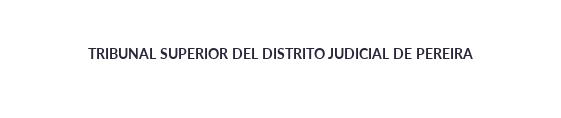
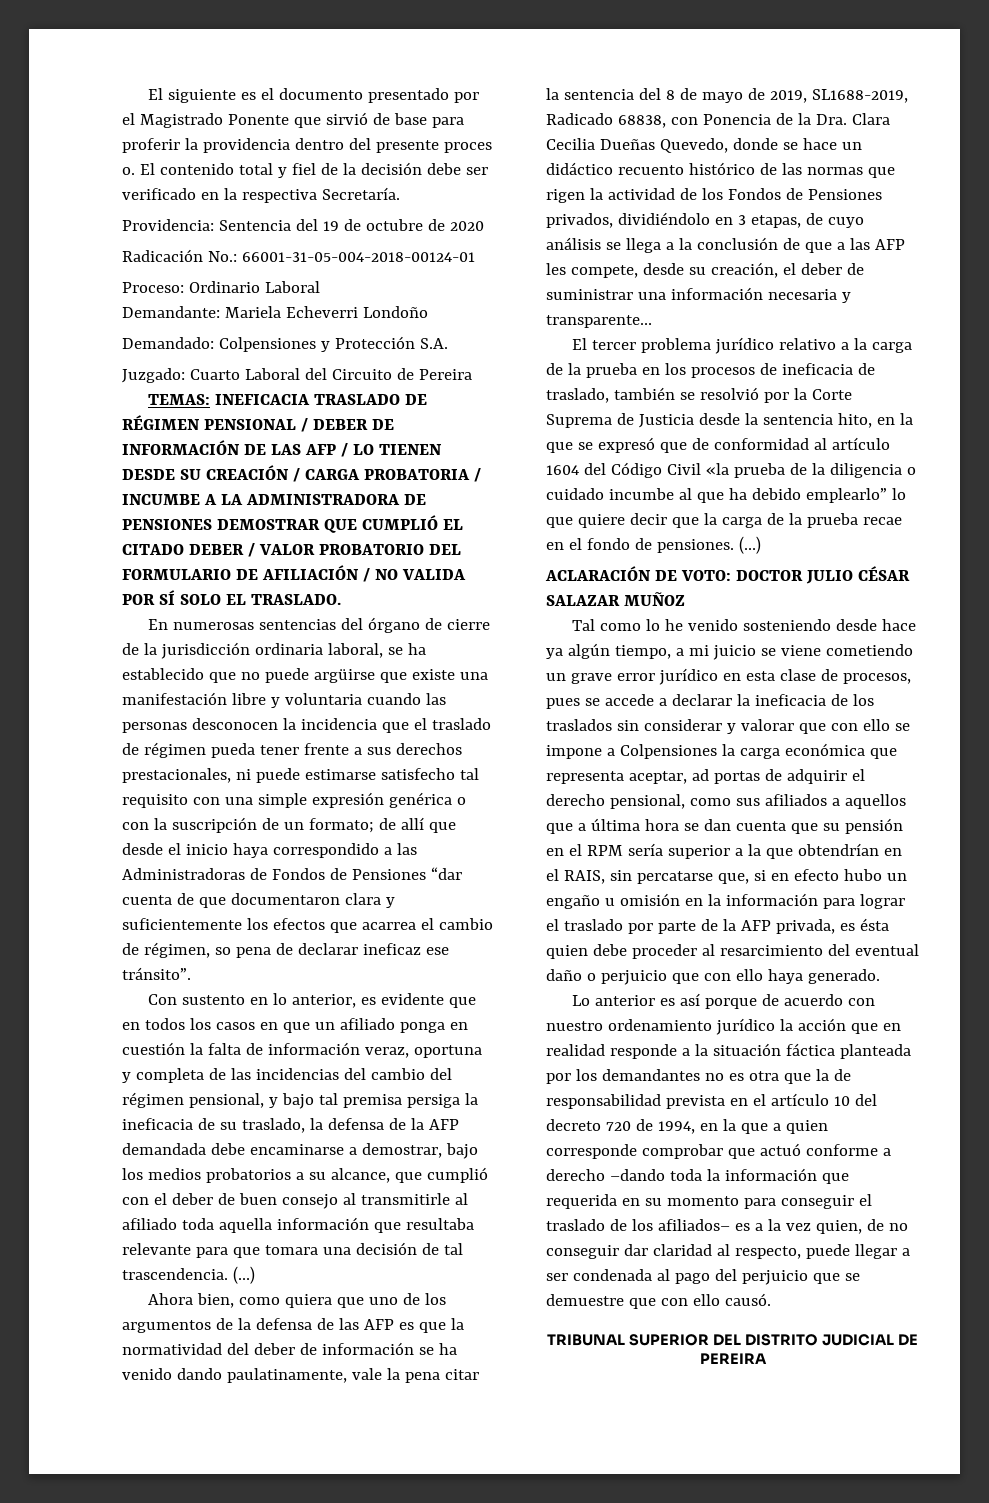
+ El siguiente es el documento presentado por el Magistrado Ponente que sirvió de base para proferir la providencia dentro del presente proces o. El contenido total y fiel de la decisión debe ser verificado en la respectiva Secretaría.
+ Providencia: Sentencia del 19 de octubre de 2020
+ Radicación No.: 66001-31-05-004-2018-00124-01
+ Proceso: Ordinario Laboral
+ Demandante: Mariela Echeverri Londoño
+ Demandado: Colpensiones y Protección S.A.
+ Juzgado: Cuarto Laboral del Circuito de Pereira
+ TEMAS: INEFICACIA TRASLADO DE RÉGIMEN PENSIONAL / DEBER DE INFORMACIÓN DE LAS AFP / LO TIENEN DESDE SU CREACIÓN / CARGA PROBATORIA / INCUMBE A LA ADMINISTRADORA DE PENSIONES DEMOSTRAR QUE CUMPLIÓ EL CITADO DEBER / VALOR PROBATORIO DEL FORMULARIO DE AFILIACIÓN / NO VALIDA POR SÍ SOLO EL TRASLADO.
+ En numerosas sentencias del órgano de cierre de la jurisdicción ordinaria laboral, se ha establecido que no puede argüirse que existe una manifestación libre y voluntaria cuando las personas desconocen la incidencia que el traslado de régimen pueda tener frente a sus derechos prestacionales, ni puede estimarse satisfecho tal requisito con una simple expresión genérica o con la suscripción de un formato; de allí que desde el inicio haya correspondido a las Administradoras de Fondos de Pensiones “dar cuenta de que documentaron clara y suficientemente los efectos que acarrea el cambio de régimen, so pena de declarar ineficaz ese tránsito”.
+ Con sustento en lo anterior, es evidente que en todos los casos en que un afiliado ponga en cuestión la falta de información veraz, oportuna y completa de las incidencias del cambio del régimen pensional, y bajo tal premisa persiga la ineficacia de su traslado, la defensa de la AFP demandada debe encaminarse a demostrar, bajo los medios probatorios a su alcance, que cumplió con el deber de buen consejo al transmitirle al afiliado toda aquella información que resultaba relevante para que tomara una decisión de tal trascendencia. (…)
+ Ahora bien, como quiera que uno de los argumentos de la defensa de las AFP es que la normatividad del deber de información se ha venido dando paulatinamente, vale la pena citar la sentencia del 8 de mayo de 2019, SL1688-2019, Radicado 68838, con Ponencia de la Dra. Clara Cecilia Dueñas Quevedo, donde se hace un didáctico recuento histórico de las normas que rigen la actividad de los Fondos de Pensiones privados, dividiéndolo en 3 etapas, de cuyo análisis se llega a la conclusión de que a las AFP les compete, desde su creación, el deber de suministrar una información necesaria y transparente…
+ El tercer problema jurídico relativo a la carga de la prueba en los procesos de ineficacia de traslado, también se resolvió por la Corte Suprema de Justicia desde la sentencia hito, en la que se expresó que de conformidad al artículo 1604 del Código Civil «la prueba de la diligencia o cuidado incumbe al que ha debido emplearlo” lo que quiere decir que la carga de la prueba recae en el fondo de pensiones. (…)
+ ACLARACIÓN DE VOTO: DOCTOR JULIO CÉSAR SALAZAR MUÑOZ
+ Tal como lo he venido sosteniendo desde hace ya algún tiempo, a mi juicio se viene cometiendo un grave error jurídico en esta clase de procesos, pues se accede a declarar la ineficacia de los traslados sin considerar y valorar que con ello se impone a Colpensiones la carga económica que representa aceptar, ad portas de adquirir el derecho pensional, como sus afiliados a aquellos que a última hora se dan cuenta que su pensión en el RPM sería superior a la que obtendrían en el RAIS, sin percatarse que, si en efecto hubo un engaño u omisión en la información para lograr el traslado por parte de la AFP privada, es ésta quien debe proceder al resarcimiento del eventual daño o perjuicio que con ello haya generado.
+ Lo anterior es así porque de acuerdo con nuestro ordenamiento jurídico la acción que en realidad responde a la situación fáctica planteada por los demandantes no es otra que la de responsabilidad prevista en el artículo 10 del decreto 720 de 1994, en la que a quien corresponde comprobar que actuó conforme a derecho –dando toda la información que requerida en su momento para conseguir el traslado de los afiliados– es a la vez quien, de no conseguir dar claridad al respecto, puede llegar a ser condenada al pago del perjuicio que se demuestre que con ello causó.

